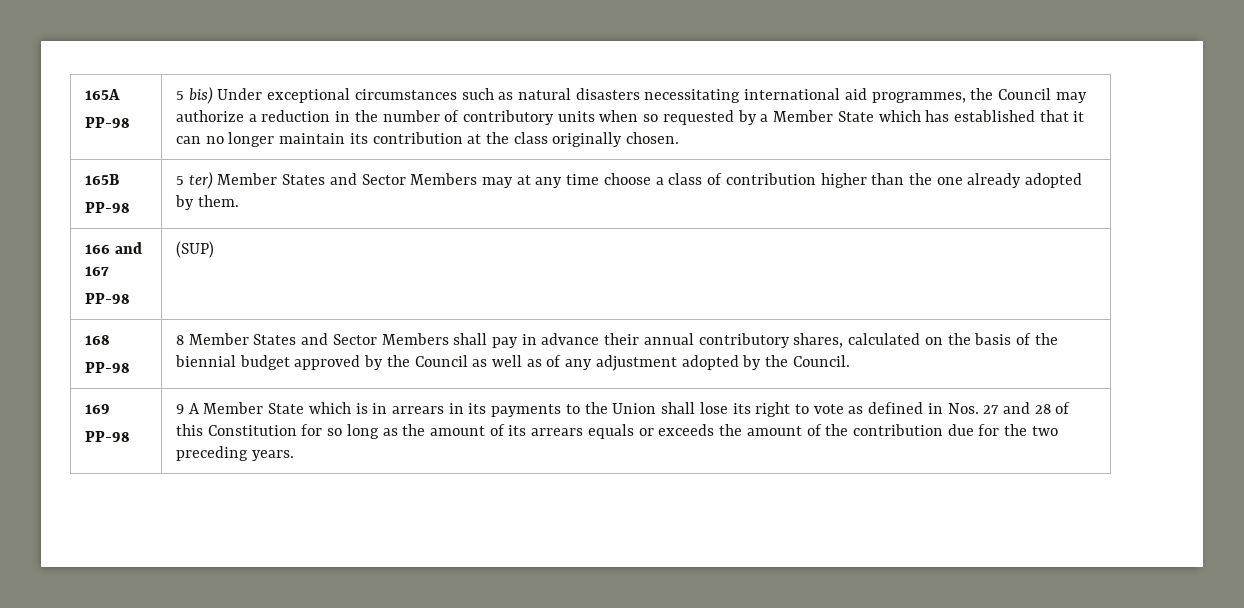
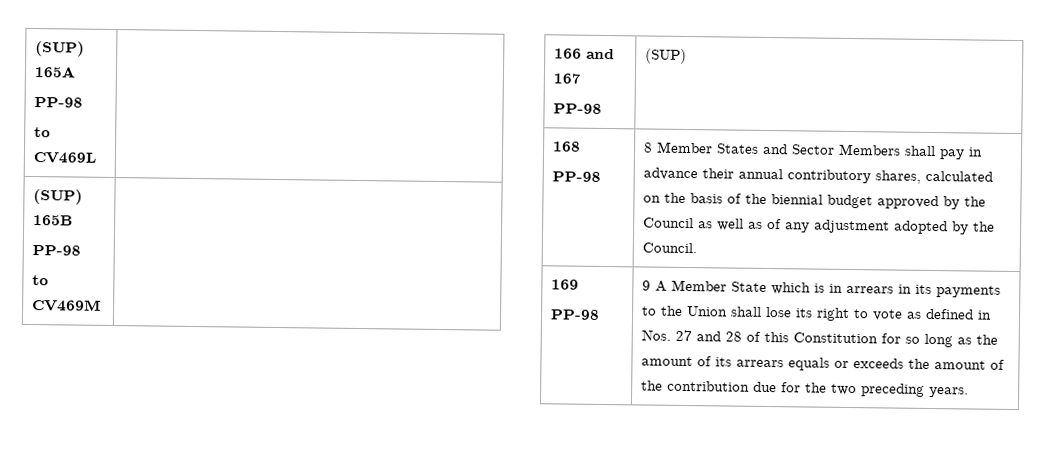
- 165A
+ (SUP) 165A
- 5 bis) Under exceptional circumstances such as natural disasters necessitating international aid programmes, the Council may authorize a reduction in the number of contributory units when so requested by a Member State which has established that it can no longer maintain its contribution at the class originally chosen.
- 165B
- PP-98 | 5 ter) Member States and Sector Members may at any time choose a class of contribution higher than the one already adopted by them.
+ to CV469L |
+ (SUP) 165B
+ PP-98
+ to CV469M |

